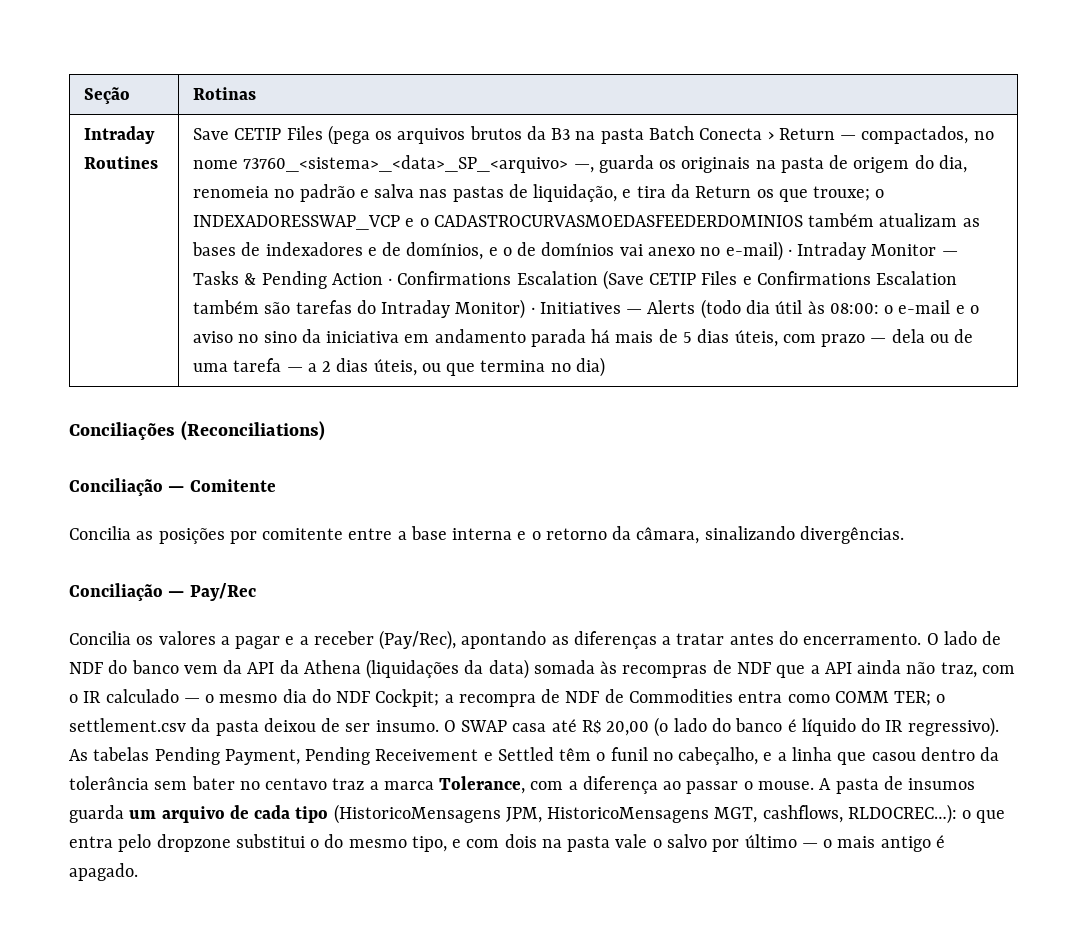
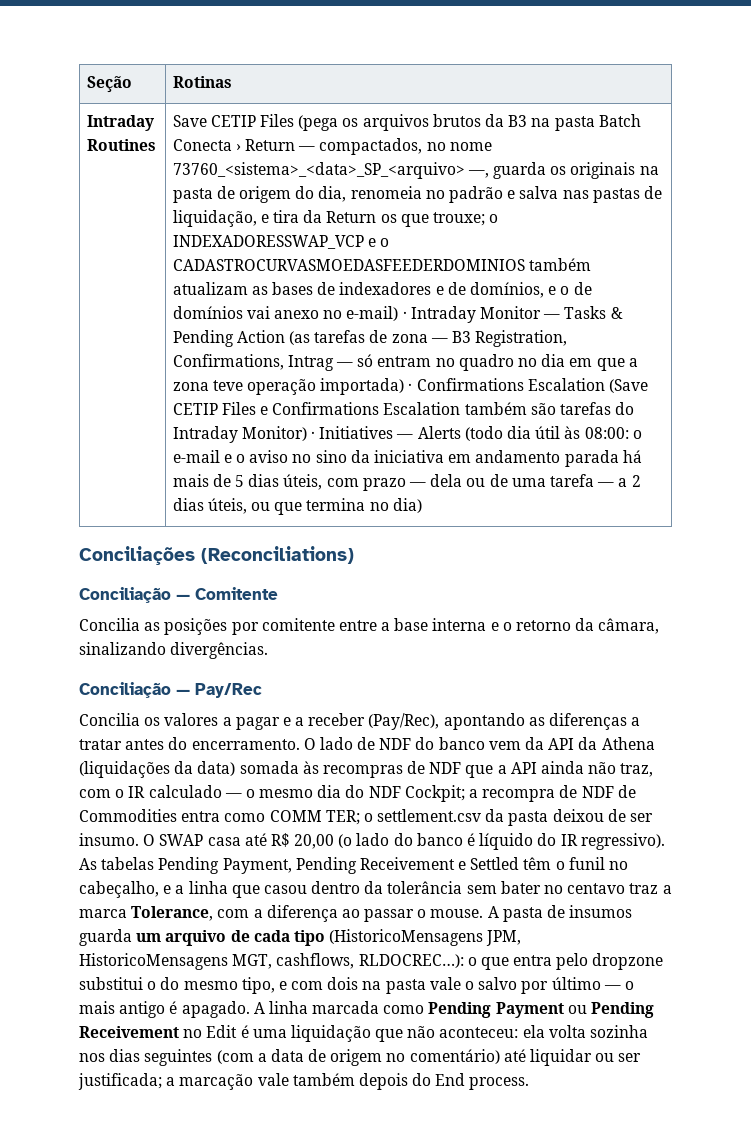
- o INDEXADORESSWAP_VCP e o CADASTROCURVASMOEDASFEEDERDOMINIOS também atualizam as bases de indexadores e de domínios, e o de domínios vai anexo no e-mail) · Intraday Monitor — Tasks & Pending Action · Confirmations Escalation (Save CETIP Files e Confirmations Escalation também são tarefas do Intraday Monitor) · Initiatives — Alerts (todo dia útil às 08:00:
+ o INDEXADORESSWAP_VCP e o CADASTROCURVASMOEDASFEEDERDOMINIOS também atualizam as bases de indexadores e de domínios, e o de domínios vai anexo no e-mail) · Intraday Monitor — Tasks & Pending Action (as tarefas de zona — B3 Registration, Confirmations, Intrag — só entram no quadro no dia em que a zona teve operação importada) · Confirmations Escalation (Save CETIP Files e Confirmations Escalation também são tarefas do Intraday Monitor) · Initiatives — Alerts (todo dia útil às 08:00:
+ A linha marcada como Pending Payment ou Pending Receivement no Edit é uma liquidação que não aconteceu: ela volta sozinha nos dias seguintes (com a data de origem no comentário) até liquidar ou ser justificada; a marcação vale também depois do End process.

